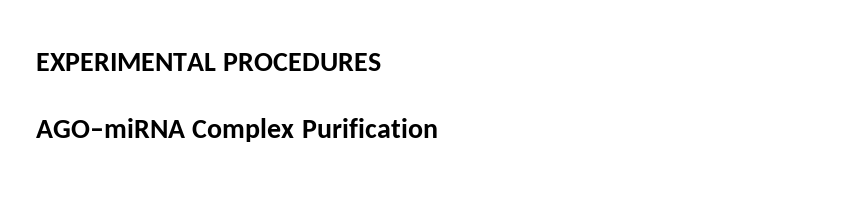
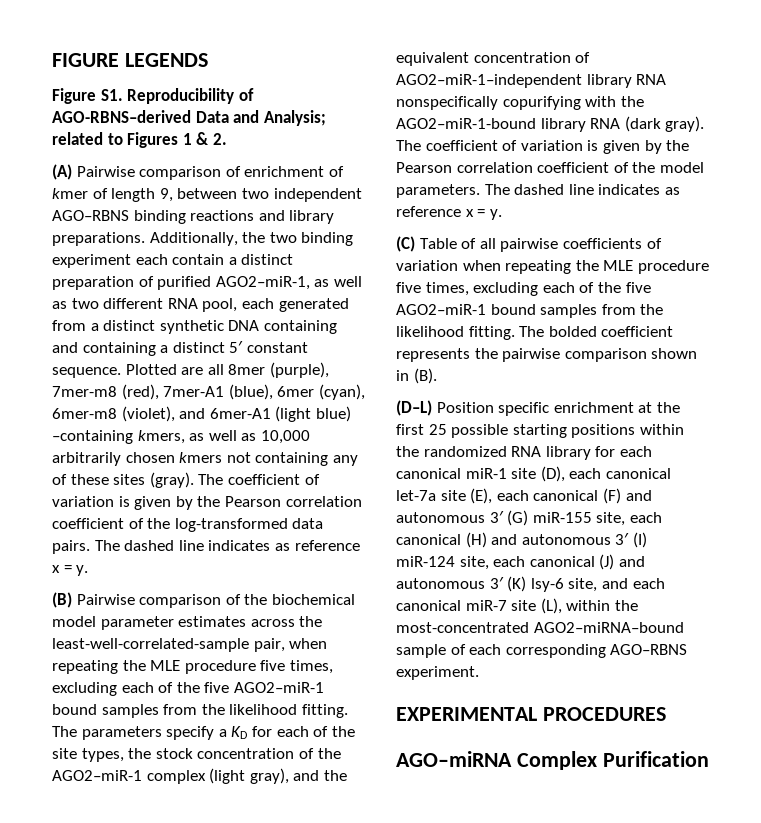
+ FIGURE LEGENDS
+ Figure S1. Reproducibility of AGO-RBNS–derived Data and Analysis; related to Figures 1 & 2.
+ (A) Pairwise comparison of enrichment of kmer of length 9, between two independent AGO–RBNS binding reactions and library preparations. Additionally, the two binding experiment each contain a distinct preparation of purified AGO2–miR-1, as well as two different RNA pool, each generated from a distinct synthetic DNA containing and containing a distinct 5′ constant sequence. Plotted are all 8mer (purple), 7mer-m8 (red), 7mer-A1 (blue), 6mer (cyan), 6mer-m8 (violet), and 6mer-A1 (light blue) –containing kmers, as well as 10,000 arbitrarily chosen kmers not containing any of these sites (gray). The coefficient of variation is given by the Pearson correlation coefficient of the log-transformed data pairs. The dashed line indicates as reference x = y.
+ (B) Pairwise comparison of the biochemical model parameter estimates across the least-well-correlated-sample pair, when repeating the MLE procedure five times, excluding each of the five AGO2–miR-1 bound samples from the likelihood fitting. The parameters specify a KD for each of the site types, the stock concentration of the AGO2–miR-1 complex (light gray), and the equivalent concentration of AGO2–miR-1–independent library RNA nonspecifically copurifying with the AGO2–miR-1-bound library RNA (dark gray). The coefficient of variation is given by the Pearson correlation coefficient of the model parameters. The dashed line indicates as reference x = y.
+ (C) Table of all pairwise coefficients of variation when repeating the MLE procedure five times, excluding each of the five AGO2–miR-1 bound samples from the likelihood fitting. The bolded coefficient represents the pairwise comparison shown in (B).
+ (D–L) Position specific enrichment at the first 25 possible starting positions within the randomized RNA library for each canonical miR-1 site (D), each canonical let-7a site (E), each canonical (F) and autonomous 3′ (G) miR-155 site, each canonical (H) and autonomous 3′ (I) miR-124 site, each canonical (J) and autonomous 3′ (K) lsy-6 site, and each canonical miR-7 site (L), within the most-concentrated AGO2–miRNA–bound sample of each corresponding AGO–RBNS experiment.

